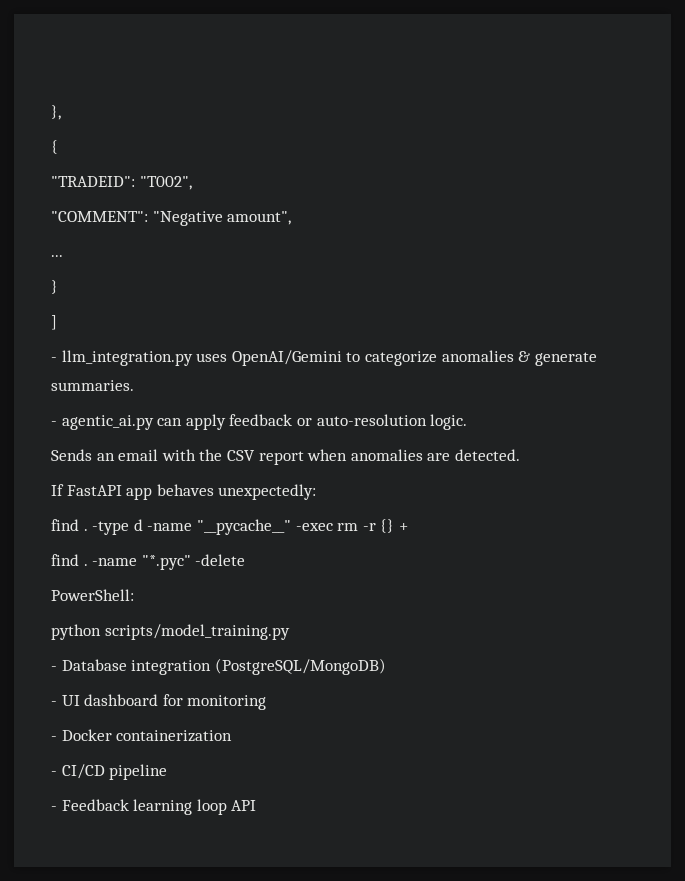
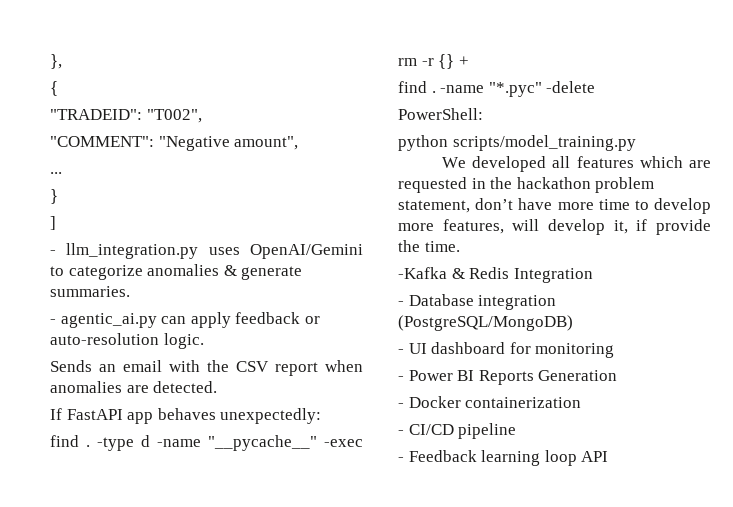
+ We developed all features which are requested in the hackathon problem statement, don’t have more time to develop more features, will develop it, if provide the time.
+ -Kafka & Redis Integration
+ - Power BI Reports Generation

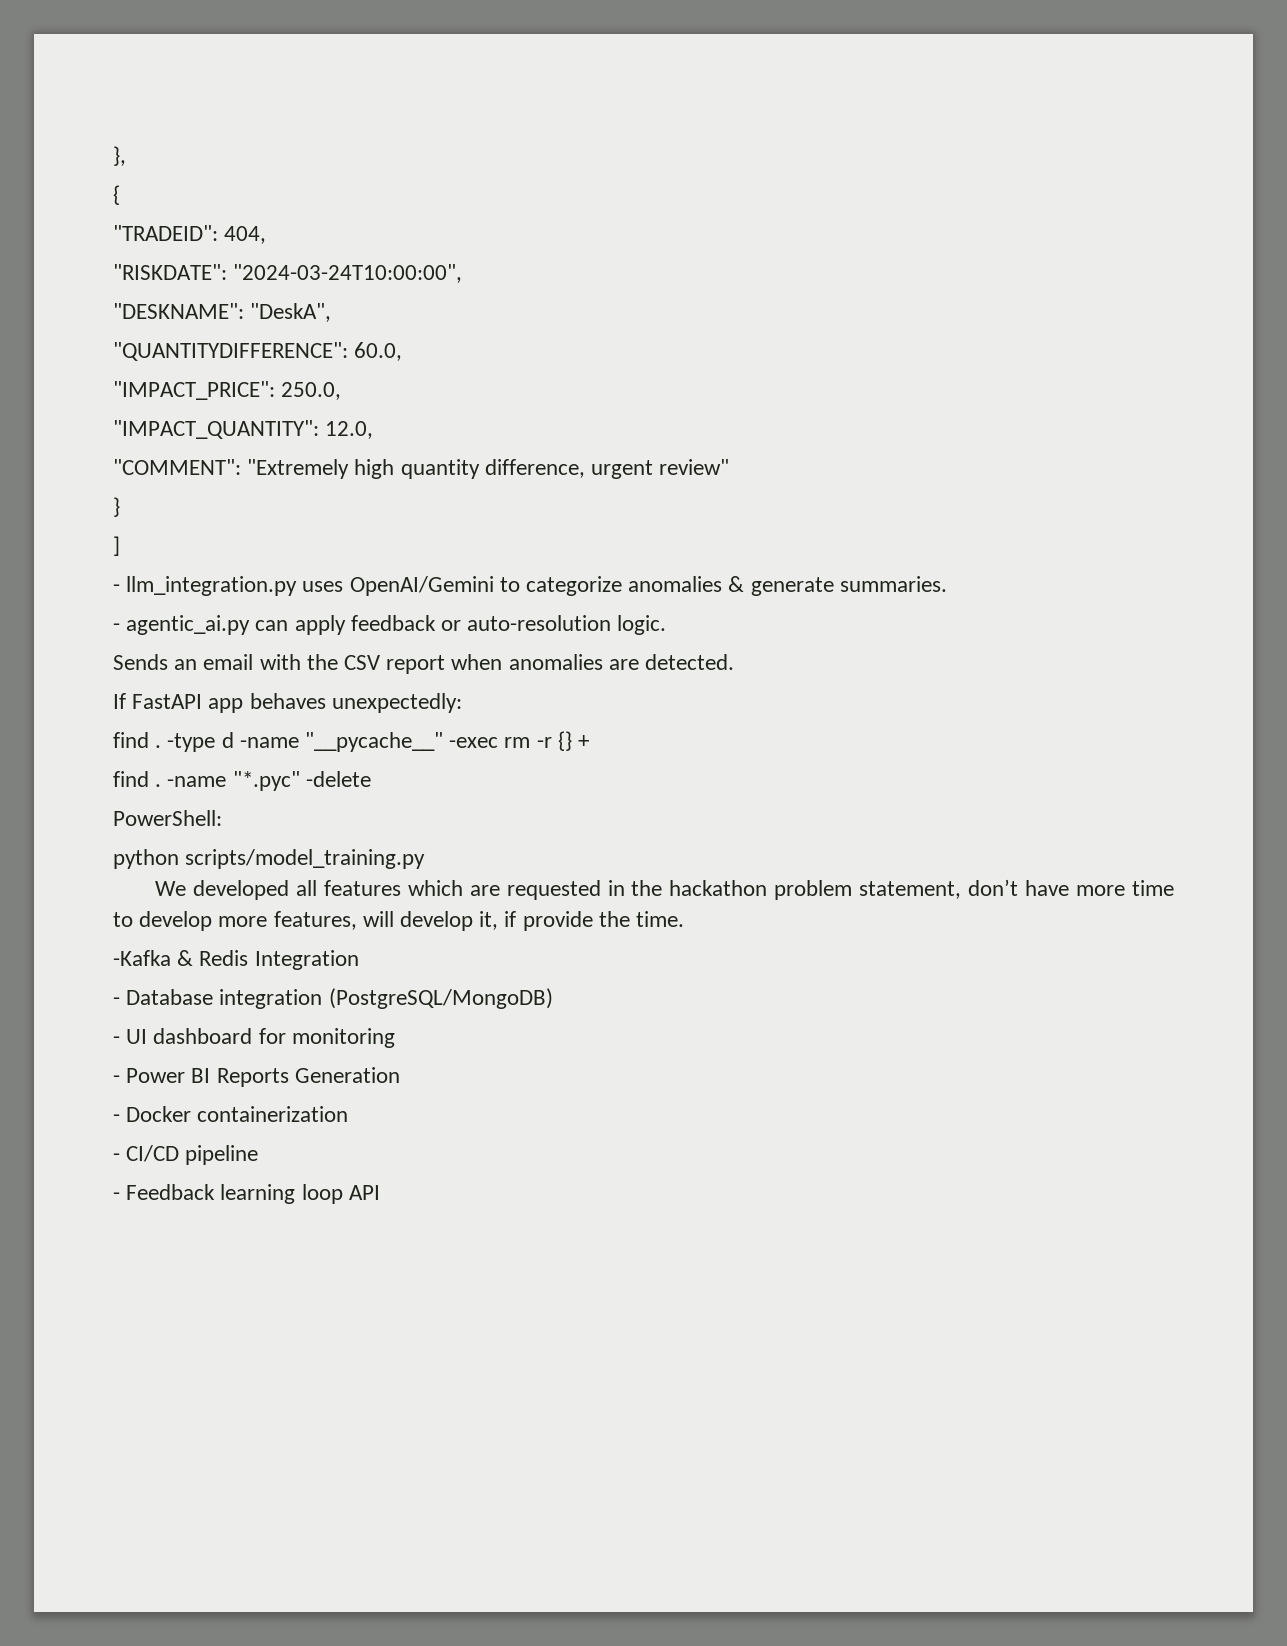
- "TRADEID": "T002",
- "COMMENT": "Negative amount",
- ...
+ "TRADEID": 404,
+ "RISKDATE": "2024-03-24T10:00:00",
+ "DESKNAME": "DeskA",
+ "QUANTITYDIFFERENCE": 60.0,
+ "IMPACT_PRICE": 250.0,
+ "IMPACT_QUANTITY": 12.0,
+ "COMMENT": "Extremely high quantity difference, urgent review"

